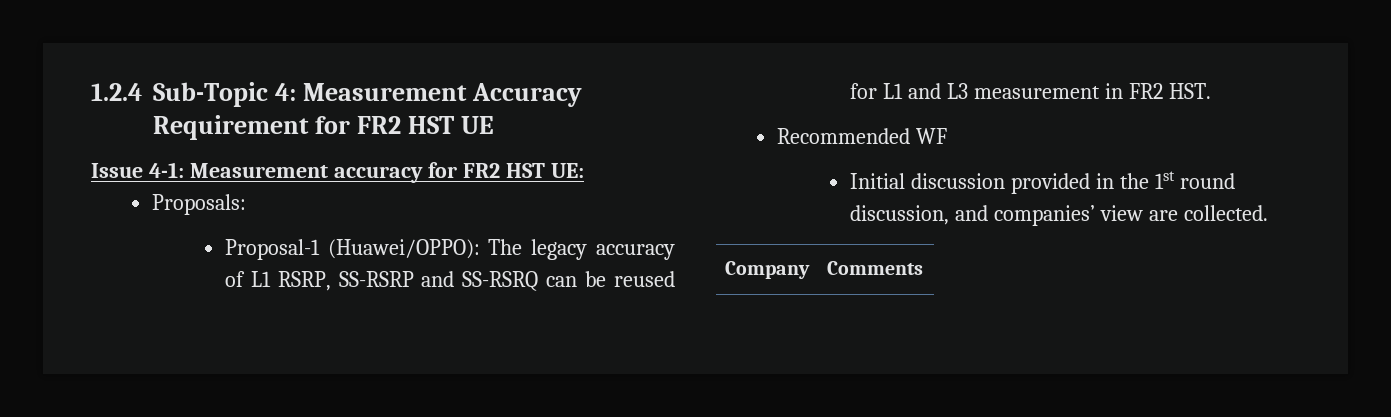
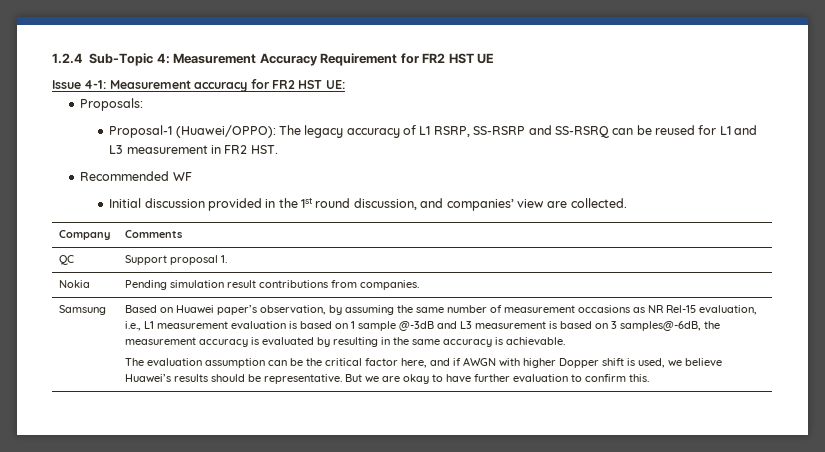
+ QC | Support proposal 1.
+ Nokia | Pending simulation result contributions from companies.
+ Samsung | Based on Huawei paper’s observation, by assuming the same number of measurement occasions as NR Rel-15 evaluation, i.e., L1 measurement evaluation is based on 1 sample @-3dB and L3 measurement is based on 3 samples@-6dB, the measurement accuracy is evaluated by resulting in the same accuracy is achievable.
+ The evaluation assumption can be the critical factor here, and if AWGN with higher Dopper shift is used, we believe Huawei’s results should be representative. But we are okay to have further evaluation to confirm this.

